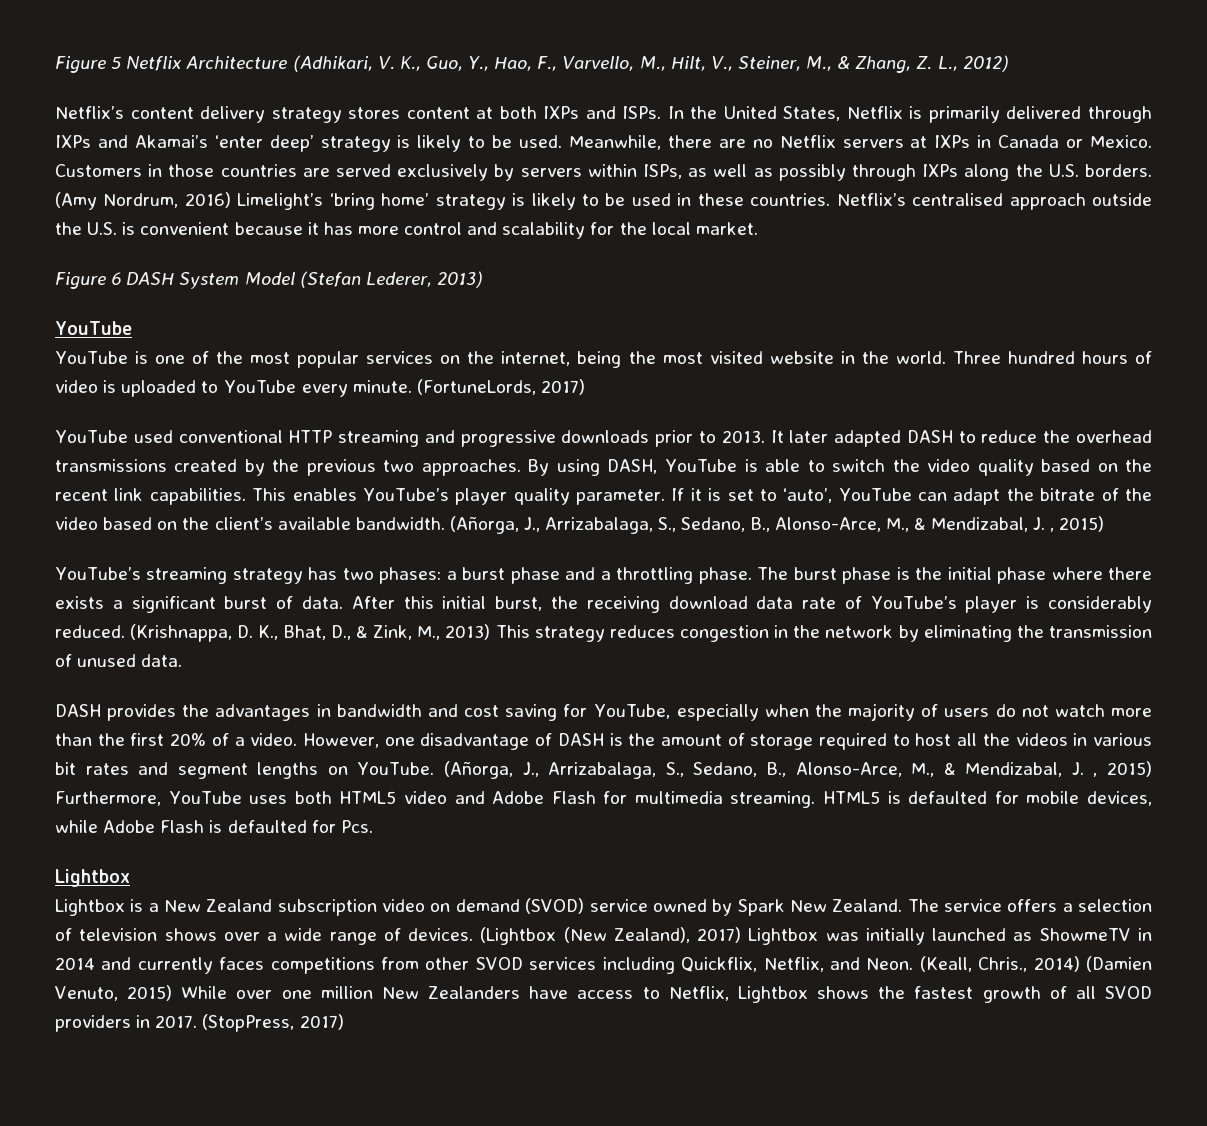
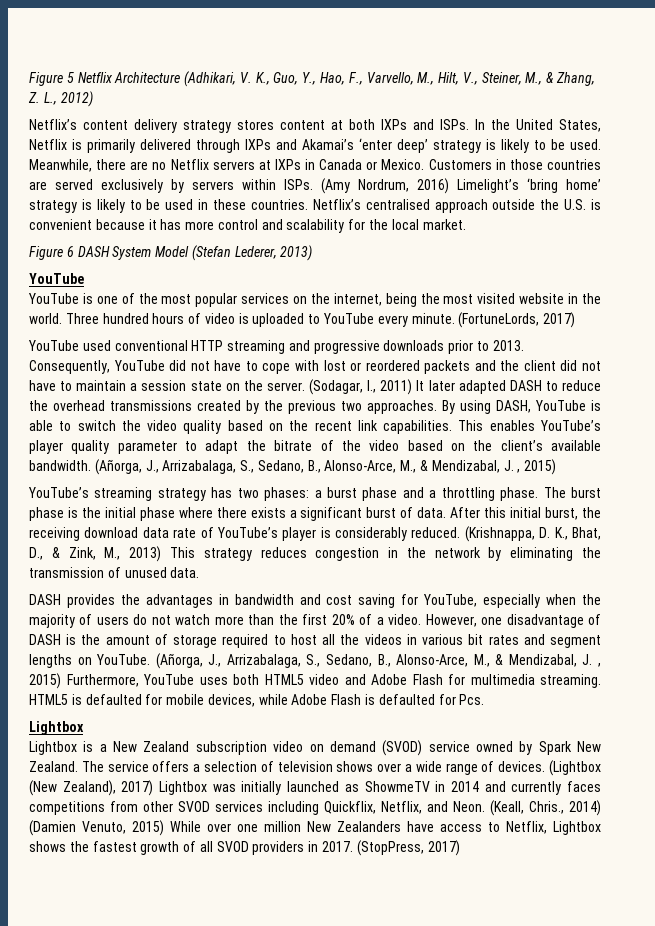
- Customers in those countries are served exclusively by servers within ISPs, as well as possibly through IXPs along the U.S. borders.
+ Customers in those countries are served exclusively by servers within ISPs.
- It later adapted DASH to reduce the overhead transmissions created by the previous two approaches.
+ Consequently, YouTube did not have to cope with lost or reordered packets and the client did not have to maintain a session state on the server. (Sodagar, I., 2011) It later adapted DASH to reduce the overhead transmissions created by the previous two approaches.
- This enables YouTube’s player quality parameter. If it is set to ‘auto’, YouTube can adapt the bitrate of the video based on the client’s available bandwidth.
+ This enables YouTube’s player quality parameter to adapt the bitrate of the video based on the client’s available bandwidth.

